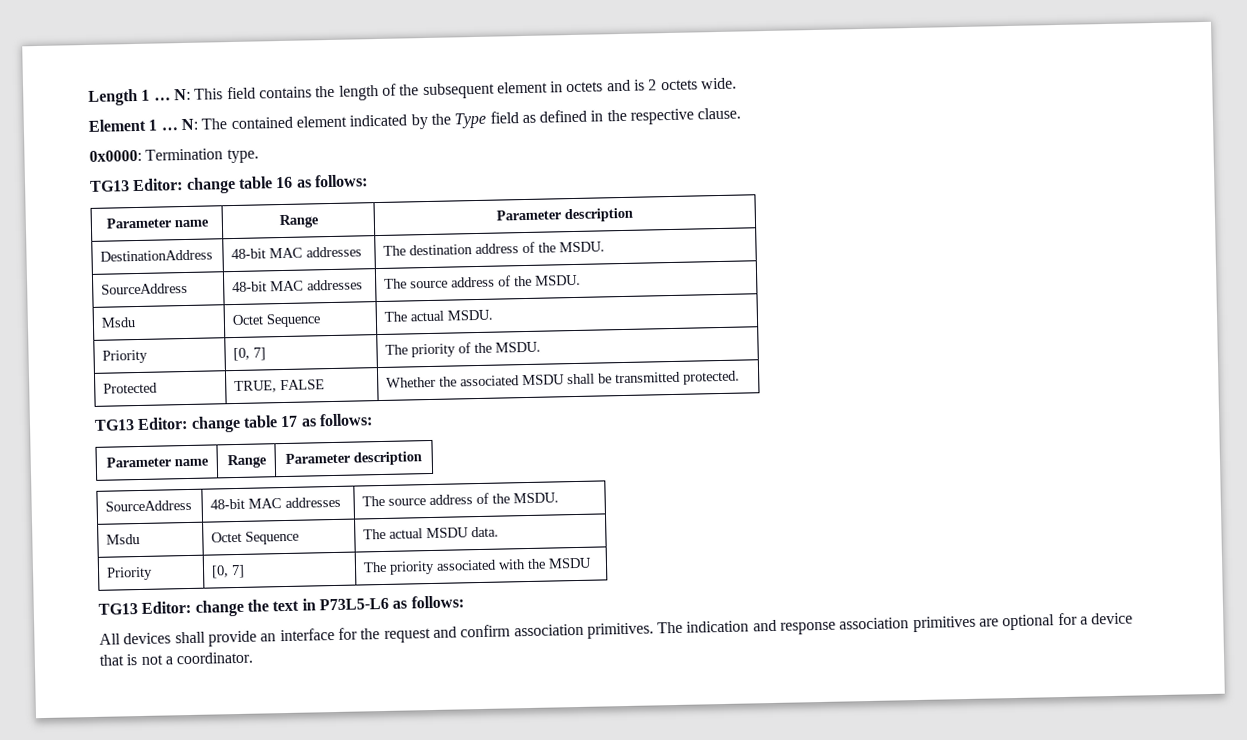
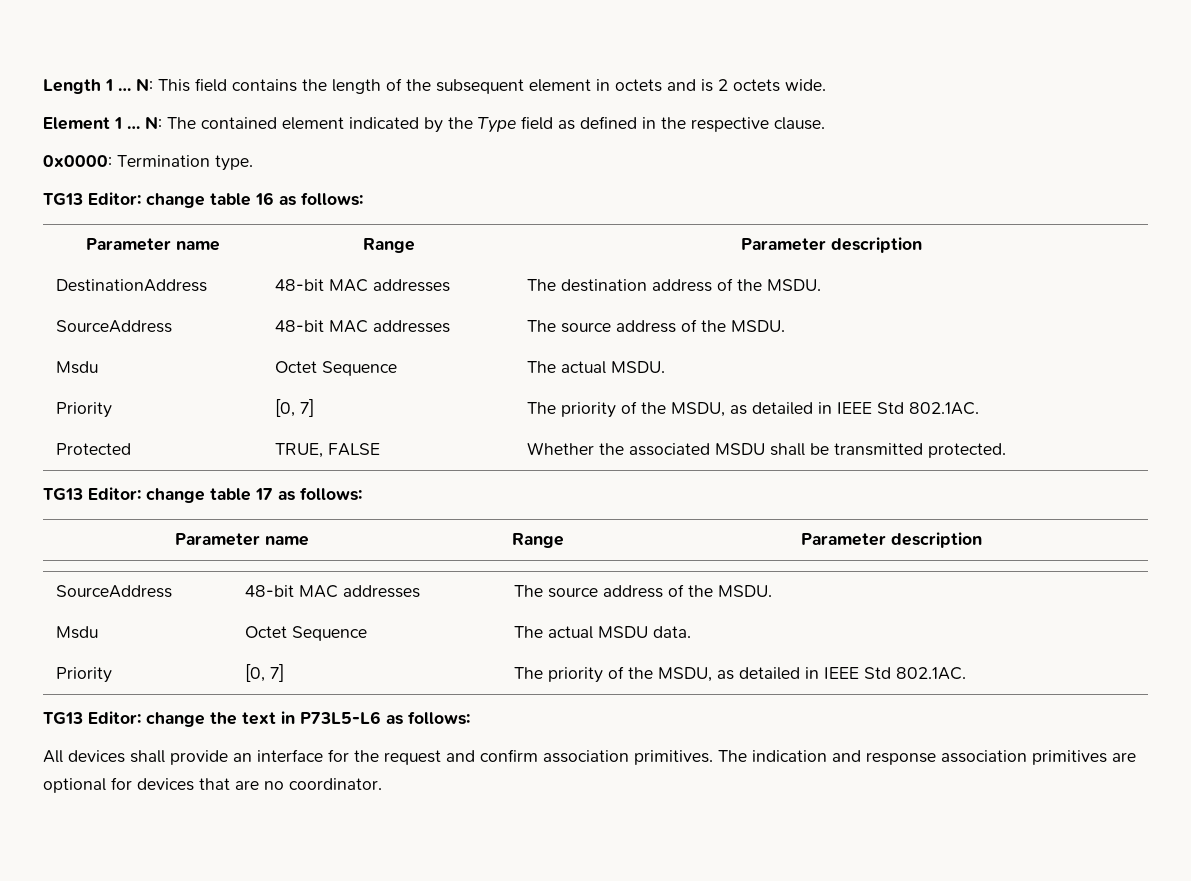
  Msdu | Octet Sequence | The actual MSDU.
- Priority | [0, 7] | The priority of the MSDU.
+ Priority | [0, 7] | The priority of the MSDU, as detailed in IEEE Std 802.1AC.
  Msdu | Octet Sequence | The actual MSDU data.
- Priority | [0, 7] | The priority associated with the MSDU
+ Priority | [0, 7] | The priority of the MSDU, as detailed in IEEE Std 802.1AC.
- The indication and response association primitives are optional for a device that is not a coordinator.
+ The indication and response association primitives are optional for devices that are no coordinator.

